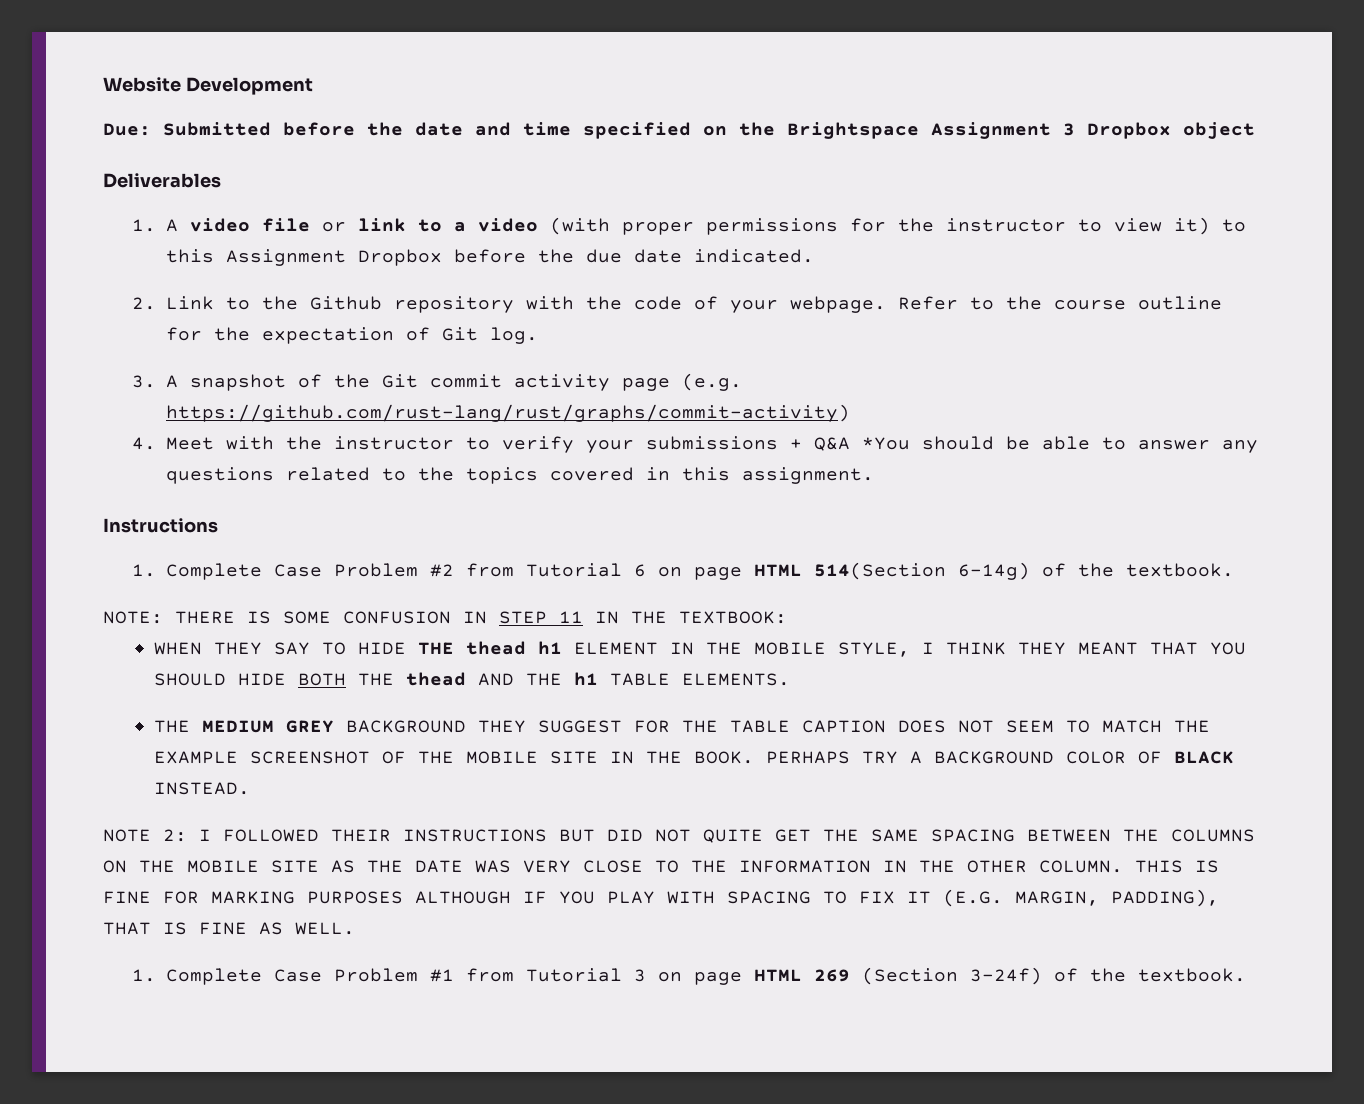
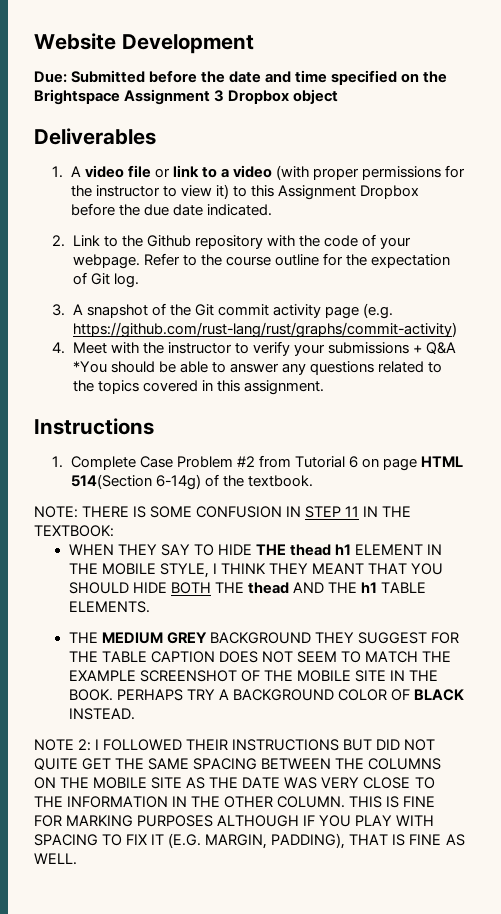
- 1. Complete Case Problem #1 from Tutorial 3 on page HTML 269 (Section 3-24f) of the textbook.

